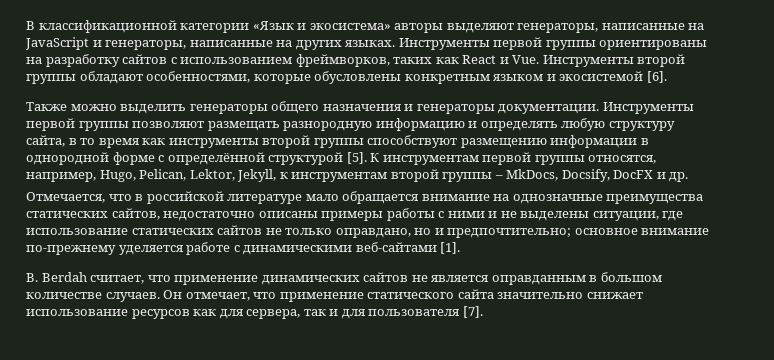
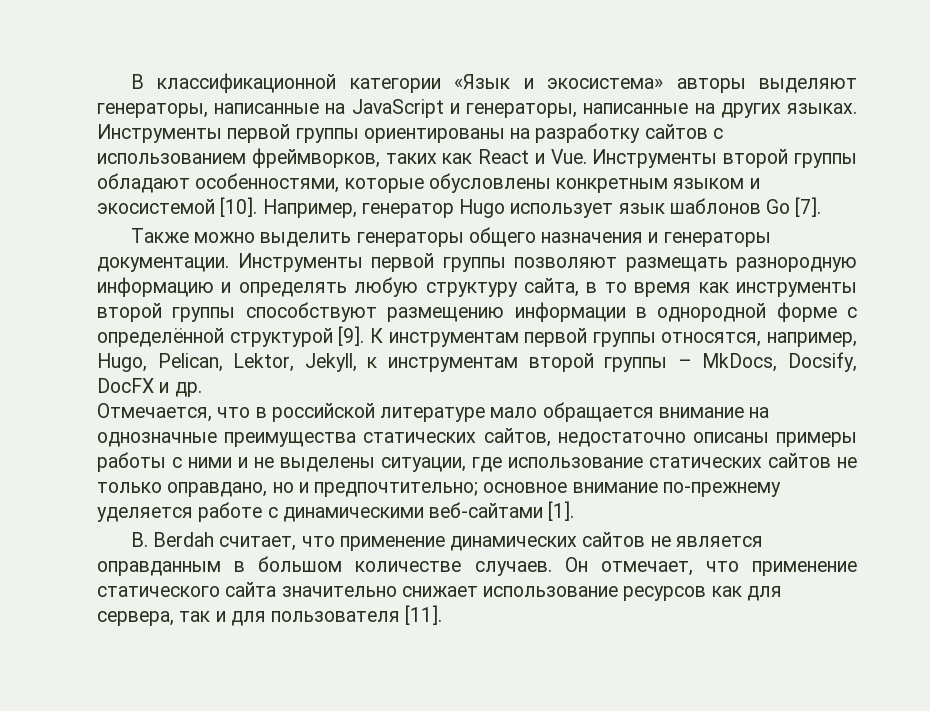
- Инструменты первой группы ориентированы на разработку сайтов с использованием фреймворков, таких как React и Vue. Инструменты второй группы обладают особенностями, которые обусловлены конкретным языком и экосистемой [6].
+ Инструменты первой группы ориентированы на разработку сайтов с использованием фреймворков, таких как React и Vue. Инструменты второй группы обладают особенностями, которые обусловлены конкретным языком и экосистемой [10]. Например, генератор Hugo использует язык шаблонов Go [7].
- Инструменты первой группы позволяют размещать разнородную информацию и определять любую структуру сайта, в то время как инструменты второй группы способствуют размещению информации в однородной форме с определённой структурой [5].
+ Инструменты первой группы позволяют размещать разнородную информацию и определять любую структуру сайта, в то время как инструменты второй группы способствуют размещению информации в однородной форме с определённой структурой [9].
- Он отмечает, что применение статического сайта значительно снижает использование ресурсов как для сервера, так и для пользователя [7].
+ Он отмечает, что применение статического сайта значительно снижает использование ресурсов как для сервера, так и для пользователя [11].

